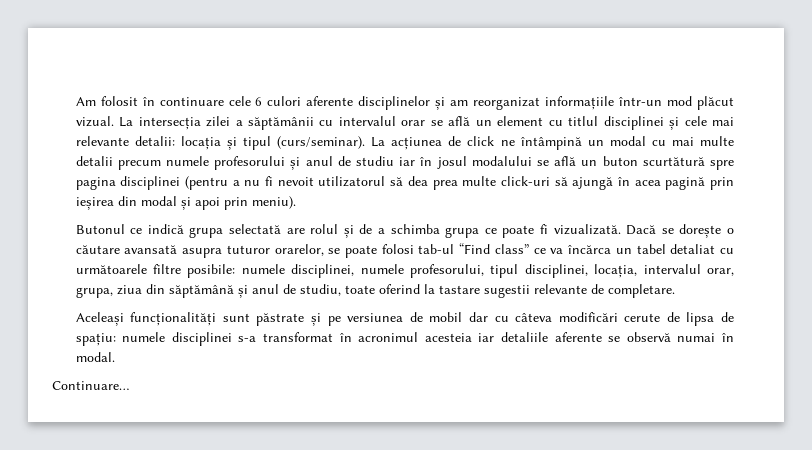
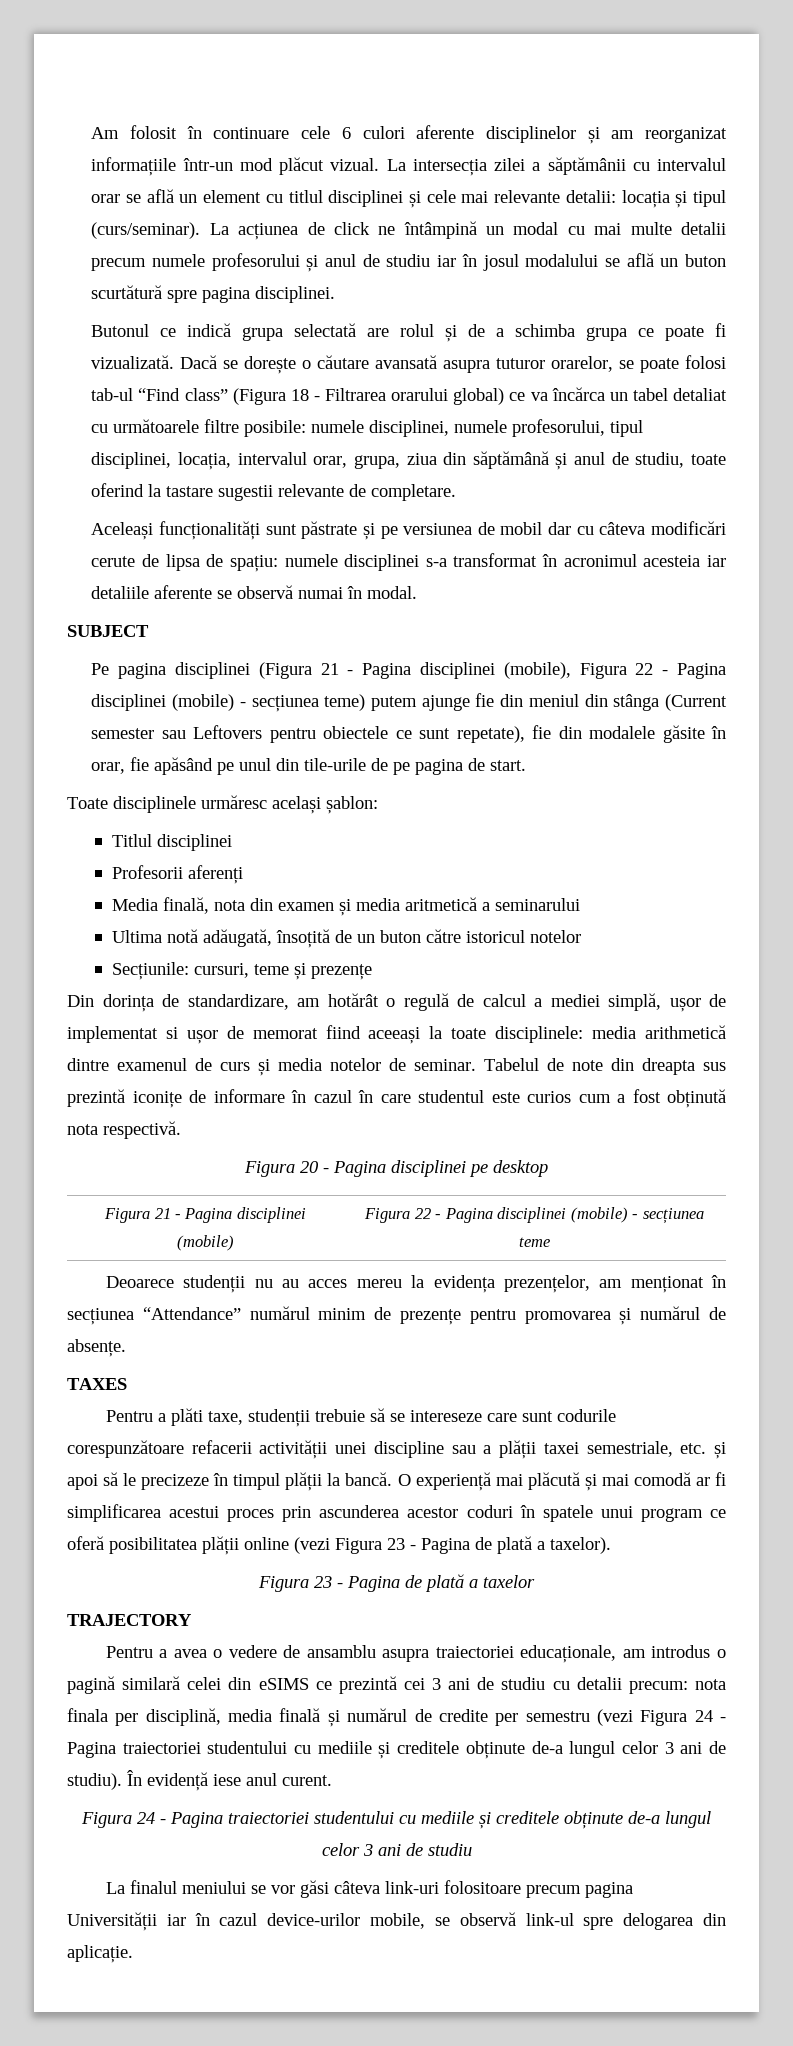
- La acțiunea de click ne întâmpină un modal cu mai multe detalii precum numele profesorului și anul de studiu iar în josul modalului se află un buton scurtătură spre pagina disciplinei (pentru a nu fi nevoit utilizatorul să dea prea multe click-uri să ajungă în acea pagină prin ieșirea din modal și apoi prin meniu).
+ La acțiunea de click ne întâmpină un modal cu mai multe detalii precum numele profesorului și anul de studiu iar în josul modalului se află un buton scurtătură spre pagina disciplinei.
- Dacă se dorește o căutare avansată asupra tuturor orarelor, se poate folosi tab-ul “Find class” ce va încărca un tabel detaliat cu următoarele filtre posibile: numele disciplinei, numele profesorului, tipul disciplinei, locația, intervalul orar, grupa, ziua din săptămână și anul de studiu, toate oferind la tastare sugestii relevante de completare.
+ Dacă se dorește o căutare avansată asupra tuturor orarelor, se poate folosi tab-ul “Find class” (Figura 18 - Filtrarea orarului global) ce va încărca un tabel detaliat cu următoarele filtre posibile: numele disciplinei, numele profesorului, tipul disciplinei, locația, intervalul orar, grupa, ziua din săptămână și anul de studiu, toate oferind la tastare sugestii relevante de completare.
- Continuare…
+ SUBJECT
+ Pe pagina disciplinei (Figura 21 - Pagina disciplinei (mobile), Figura 22 - Pagina disciplinei (mobile) - secțiunea teme) putem ajunge fie din meniul din stânga (Current semester sau Leftovers pentru obiectele ce sunt repetate), fie din modalele găsite în orar, fie apăsând pe unul din tile-urile de pe pagina de start.
+ Toate disciplinele urmăresc același șablon:
+ Titlul disciplinei
+ Profesorii aferenți
+ Media finală, nota din examen și media aritmetică a seminarului
+ Ultima notă adăugată, însoțită de un buton către istoricul notelor
+ Secțiunile: cursuri, teme și prezențe
+ Din dorința de standardizare, am hotărât o regulă de calcul a mediei simplă, ușor de implementat si ușor de memorat fiind aceeași la toate disciplinele: media arithmetică dintre examenul de curs și media notelor de seminar. Tabelul de note din dreapta sus prezintă iconițe de informare în cazul în care studentul este curios cum a fost obținută nota respectivă.
+ Figura 20 - Pagina disciplinei pe desktop
+ Figura 21 - Pagina disciplinei (mobile) | Figura 22 - Pagina disciplinei (mobile) - secțiunea teme
+ Deoarece studenții nu au acces mereu la evidența prezențelor, am menționat în secțiunea “Attendance” numărul minim de prezențe pentru promovarea și numărul de absențe.
+ TAXES
+ Pentru a plăti taxe, studenții trebuie să se intereseze care sunt codurile corespunzătoare refacerii activității unei discipline sau a plății taxei semestriale, etc. și apoi să le precizeze în timpul plății la bancă. O experiență mai plăcută și mai comodă ar fi simplificarea acestui proces prin ascunderea acestor coduri în spatele unui program ce oferă posibilitatea plății online (vezi Figura 23 - Pagina de plată a taxelor).
+ Figura 23 - Pagina de plată a taxelor
+ TRAJECTORY
+ Pentru a avea o vedere de ansamblu asupra traiectoriei educaționale, am introdus o pagină similară celei din eSIMS ce prezintă cei 3 ani de studiu cu detalii precum: nota finala per disciplină, media finală și numărul de credite per semestru (vezi Figura 24 - Pagina traiectoriei studentului cu mediile și creditele obținute de-a lungul celor 3 ani de studiu). În evidență iese anul curent.
+ Figura 24 - Pagina traiectoriei studentului cu mediile și creditele obținute de-a lungul celor 3 ani de studiu
+ La finalul meniului se vor găsi câteva link-uri folositoare precum pagina Universității iar în cazul device-urilor mobile, se observă link-ul spre delogarea din aplicație.

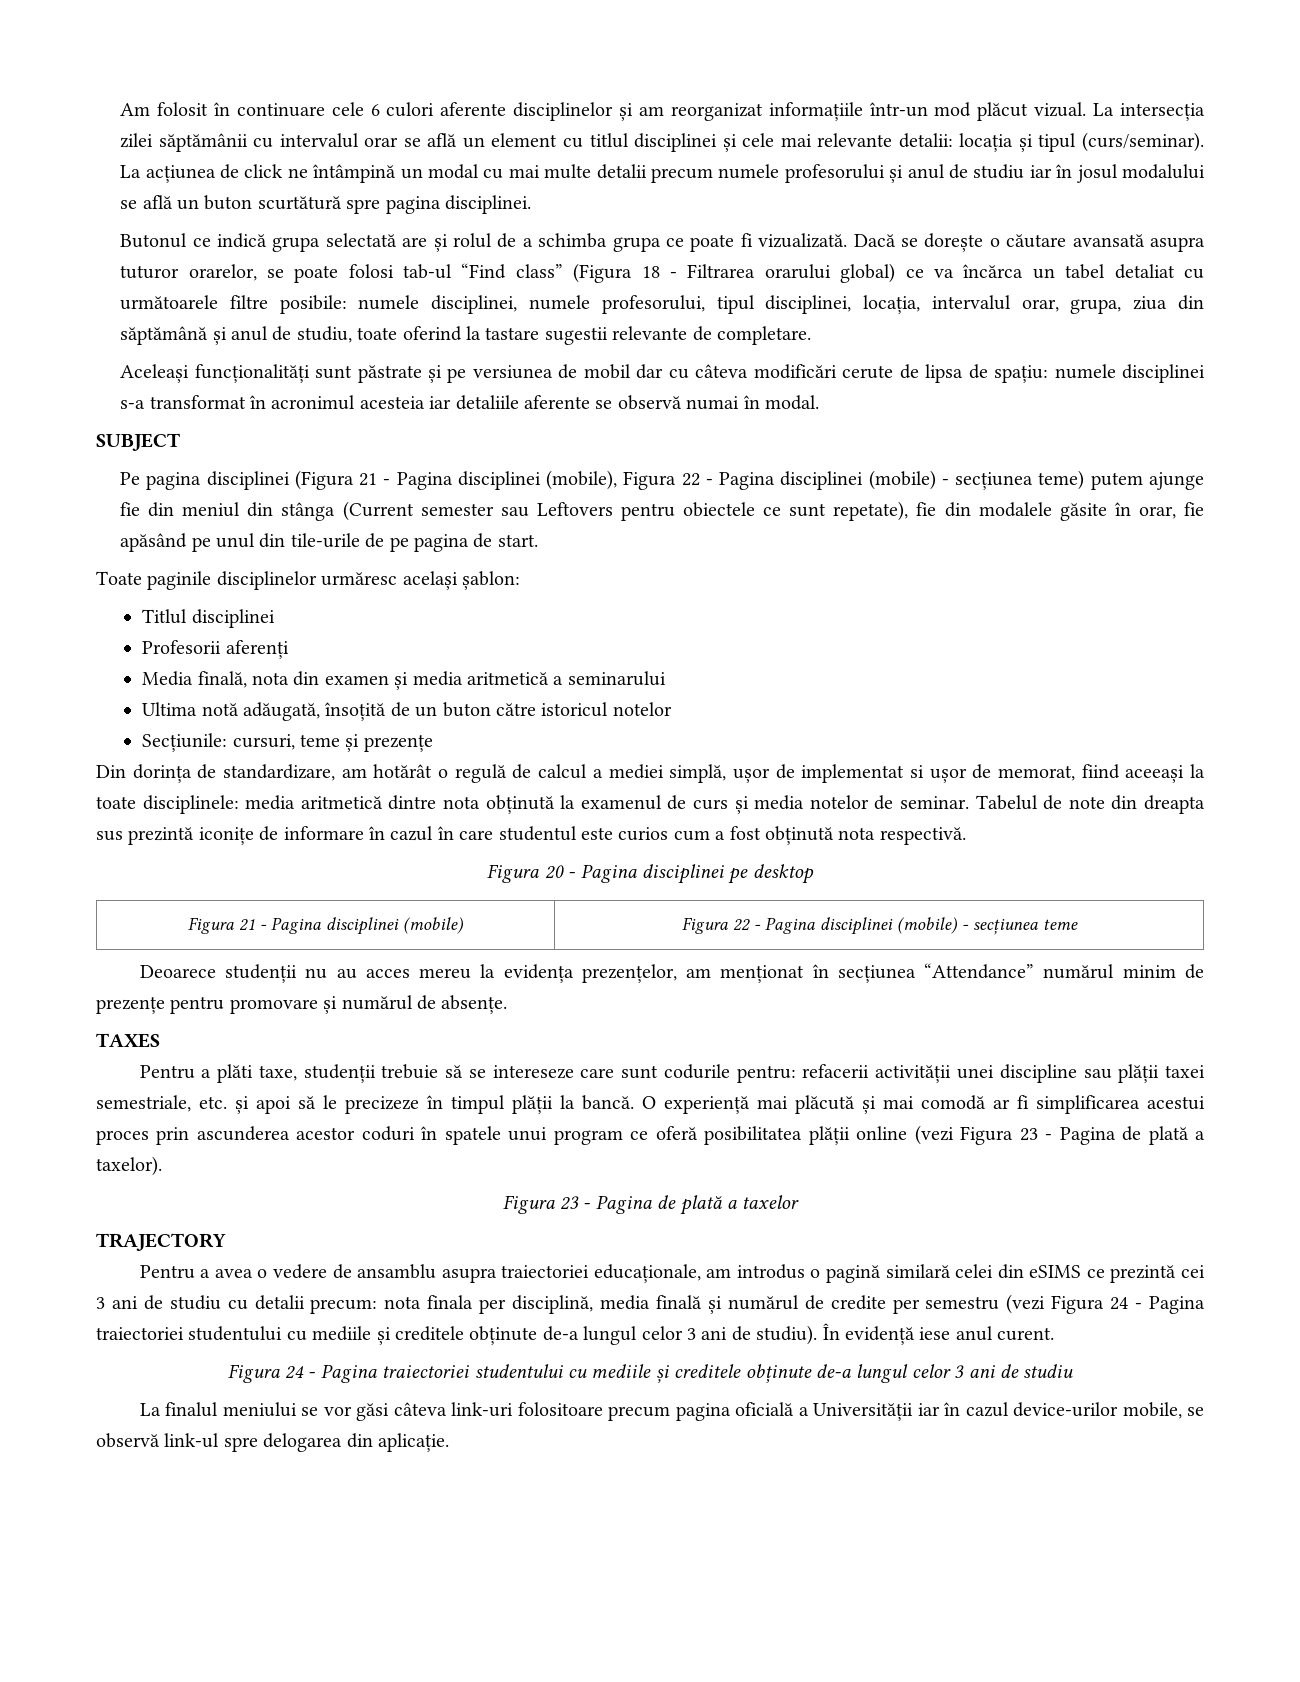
- La intersecția zilei a săptămânii cu intervalul orar se află un element cu titlul disciplinei și cele mai relevante detalii: locația și tipul (curs/seminar).
+ La intersecția zilei săptămânii cu intervalul orar se află un element cu titlul disciplinei și cele mai relevante detalii: locația și tipul (curs/seminar).
- Butonul ce indică grupa selectată are rolul și de a schimba grupa ce poate fi vizualizată.
+ Butonul ce indică grupa selectată are și rolul de a schimba grupa ce poate fi vizualizată.
- Toate disciplinele urmăresc același șablon:
+ Toate paginile disciplinelor urmăresc același șablon:
- Din dorința de standardizare, am hotărât o regulă de calcul a mediei simplă, ușor de implementat si ușor de memorat fiind aceeași la toate disciplinele: media arithmetică dintre examenul de curs și media notelor de seminar.
+ Din dorința de standardizare, am hotărât o regulă de calcul a mediei simplă, ușor de implementat si ușor de memorat, fiind aceeași la toate disciplinele: media aritmetică dintre nota obținută la examenul de curs și media notelor de seminar.
- Deoarece studenții nu au acces mereu la evidența prezențelor, am menționat în secțiunea “Attendance” numărul minim de prezențe pentru promovarea și numărul de absențe.
+ Deoarece studenții nu au acces mereu la evidența prezențelor, am menționat în secțiunea “Attendance” numărul minim de prezențe pentru promovare și numărul de absențe.
- Pentru a plăti taxe, studenții trebuie să se intereseze care sunt codurile corespunzătoare refacerii activității unei discipline sau a plății taxei semestriale, etc. și apoi să le precizeze în timpul plății la bancă.
+ Pentru a plăti taxe, studenții trebuie să se intereseze care sunt codurile pentru: refacerii activității unei discipline sau plății taxei semestriale, etc. și apoi să le precizeze în timpul plății la bancă.
- La finalul meniului se vor găsi câteva link-uri folositoare precum pagina Universității iar în cazul device-urilor mobile, se observă link-ul spre delogarea din aplicație.
+ La finalul meniului se vor găsi câteva link-uri folositoare precum pagina oficială a Universității iar în cazul device-urilor mobile, se observă link-ul spre delogarea din aplicație.

